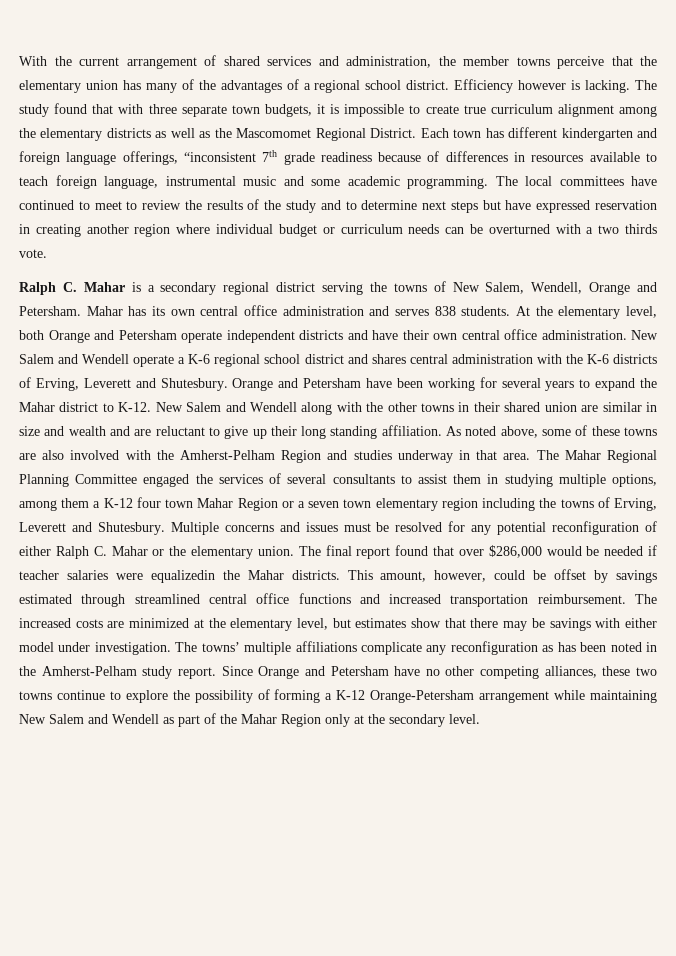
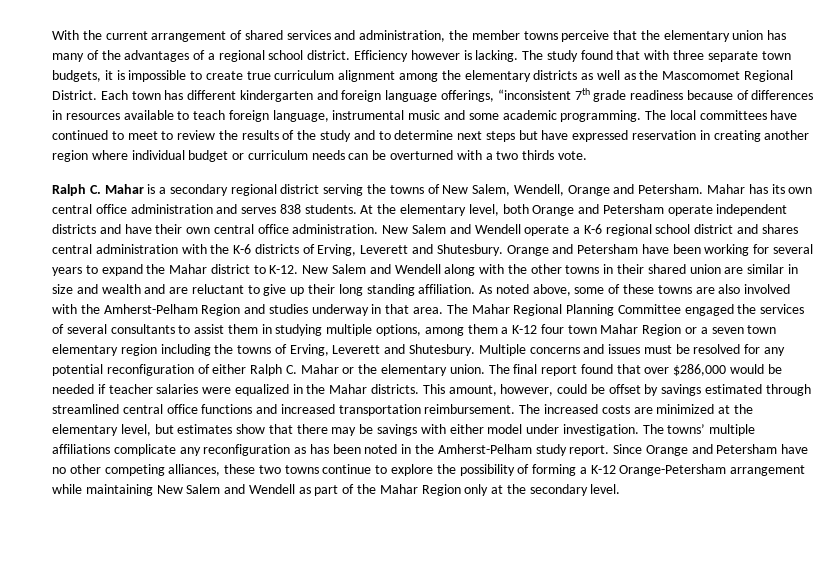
- The final report found that over $286,000 would be needed if teacher salaries were equalizedin the Mahar districts.
+ The final report found that over $286,000 would be needed if teacher salaries were equalized in the Mahar districts.

